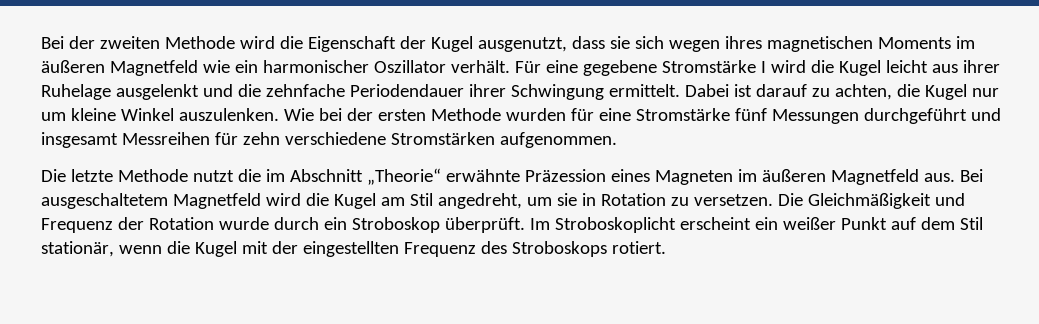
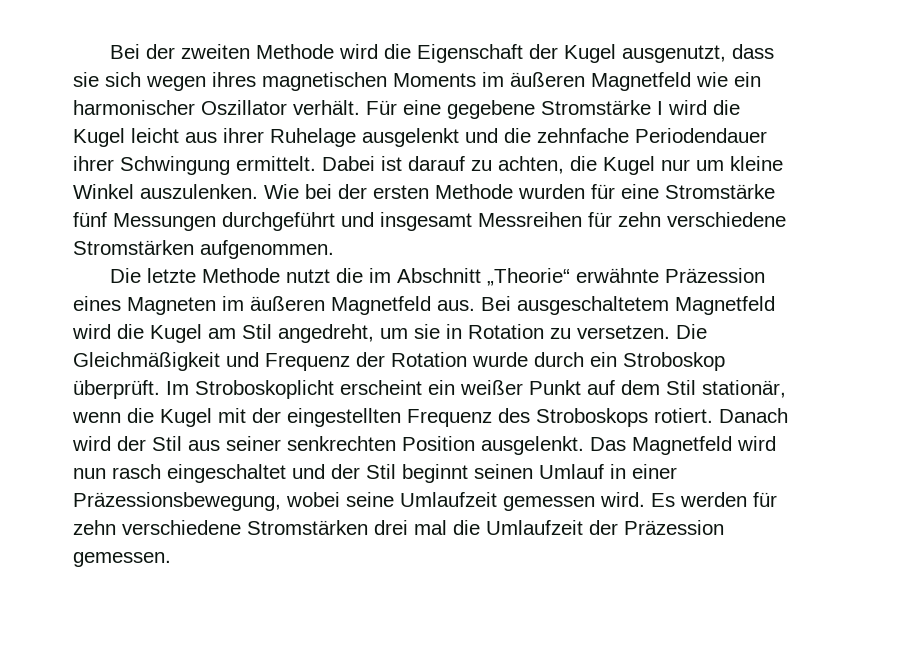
+ Danach wird der Stil aus seiner senkrechten Position ausgelenkt. Das Magnetfeld wird nun rasch eingeschaltet und der Stil beginnt seinen Umlauf in einer Präzessionsbewegung, wobei seine Umlaufzeit gemessen wird. Es werden für zehn verschiedene Stromstärken drei mal die Umlaufzeit der Präzession gemessen.

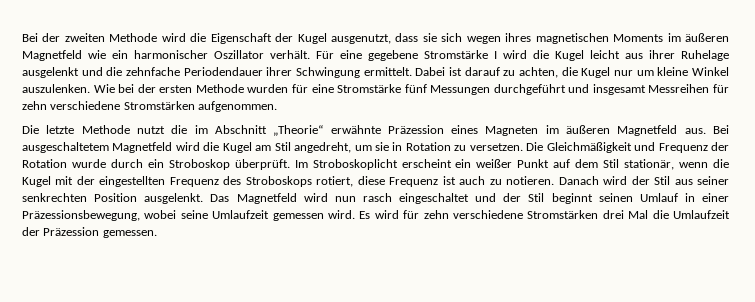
- Im Stroboskoplicht erscheint ein weißer Punkt auf dem Stil stationär, wenn die Kugel mit der eingestellten Frequenz des Stroboskops rotiert.
+ Im Stroboskoplicht erscheint ein weißer Punkt auf dem Stil stationär, wenn die Kugel mit der eingestellten Frequenz des Stroboskops rotiert, diese Frequenz ist auch zu notieren.
- Es werden für zehn verschiedene Stromstärken drei mal die Umlaufzeit der Präzession gemessen.
+ Es wird für zehn verschiedene Stromstärken drei Mal die Umlaufzeit der Präzession gemessen.

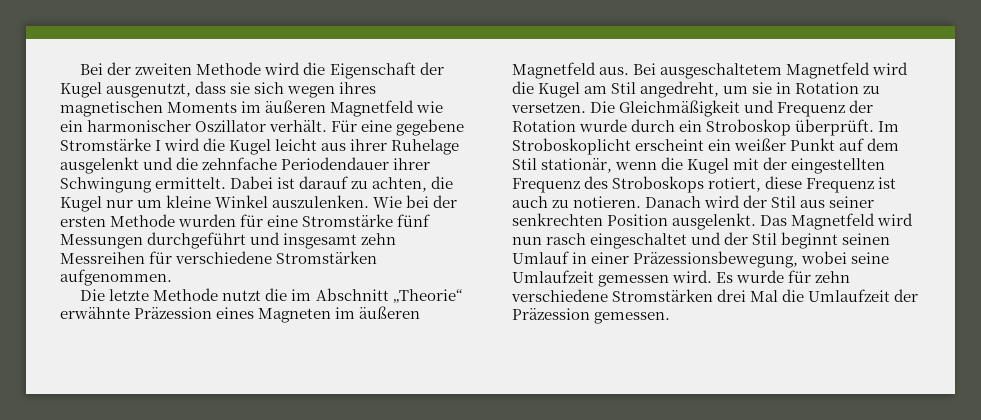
- Wie bei der ersten Methode wurden für eine Stromstärke fünf Messungen durchgeführt und insgesamt Messreihen für zehn verschiedene Stromstärken aufgenommen.
+ Wie bei der ersten Methode wurden für eine Stromstärke fünf Messungen durchgeführt und insgesamt zehn Messreihen für verschiedene Stromstärken aufgenommen.
- Es wird für zehn verschiedene Stromstärken drei Mal die Umlaufzeit der Präzession gemessen.
+ Es wurde für zehn verschiedene Stromstärken drei Mal die Umlaufzeit der Präzession gemessen.

